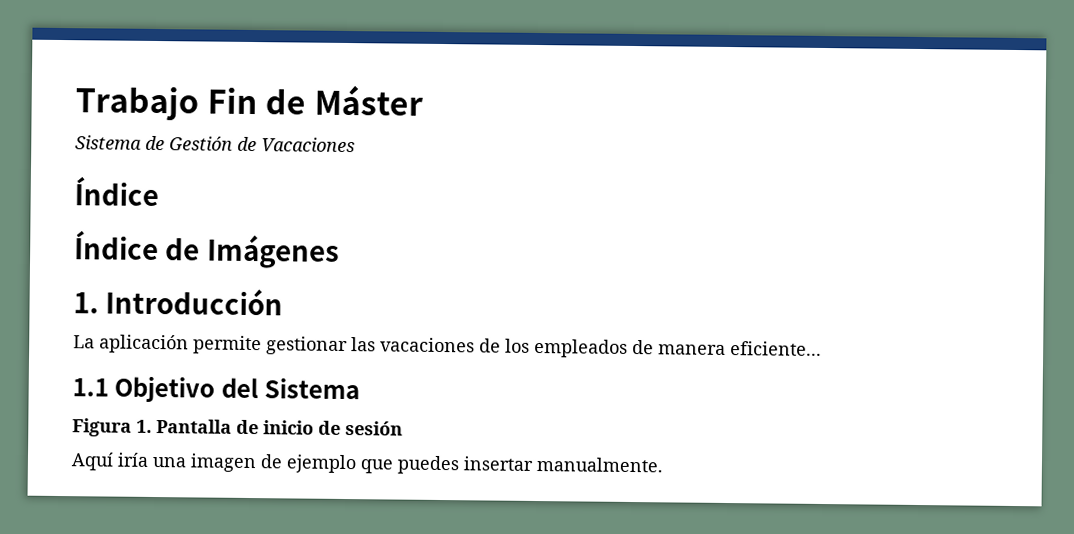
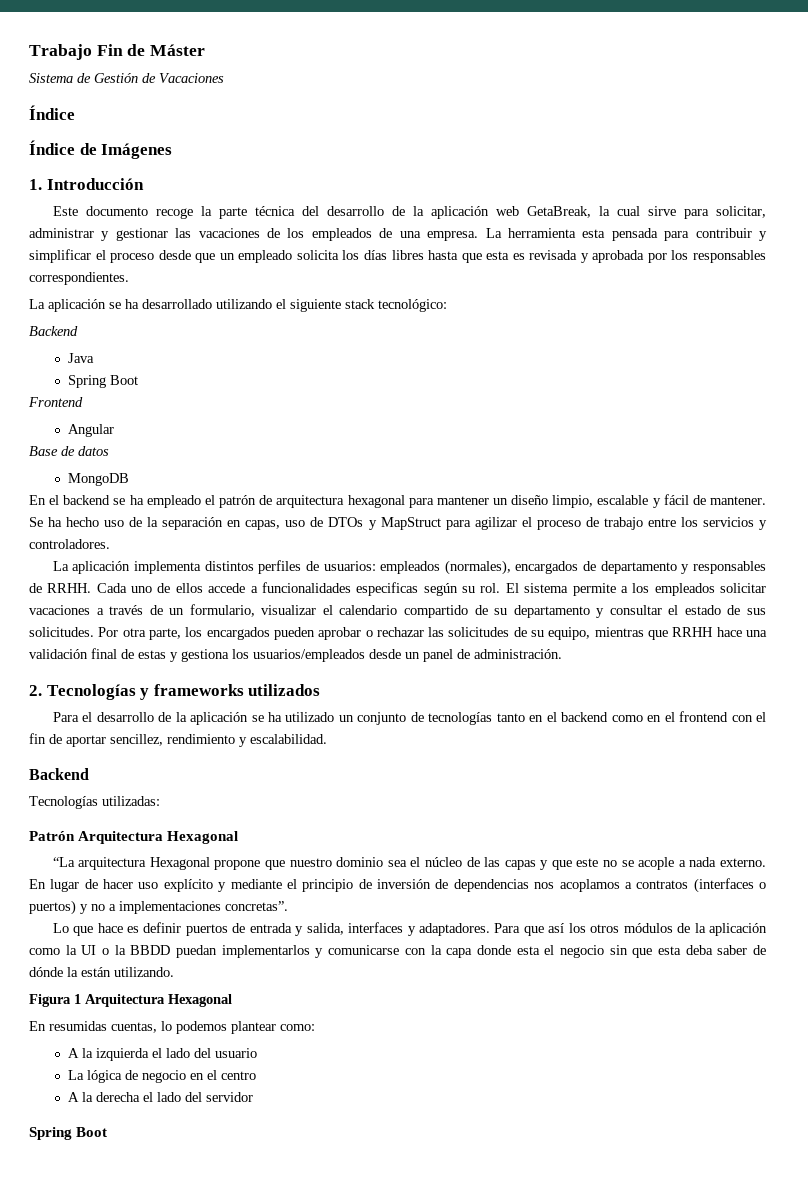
- La aplicación permite gestionar las vacaciones de los empleados de manera eficiente...
- 1.1 Objetivo del Sistema
- Figura 1. Pantalla de inicio de sesión
- Aquí iría una imagen de ejemplo que puedes insertar manualmente.
+ Este documento recoge la parte técnica del desarrollo de la aplicación web GetaBreak, la cual sirve para solicitar, administrar y gestionar las vacaciones de los empleados de una empresa. La herramienta esta pensada para contribuir y simplificar el proceso desde que un empleado solicita los días libres hasta que esta es revisada y aprobada por los responsables correspondientes.
+ La aplicación se ha desarrollado utilizando el siguiente stack tecnológico:
+ Backend
+ Java
+ Spring Boot
+ Frontend
+ Angular
+ Base de datos
+ MongoDB
+ En el backend se ha empleado el patrón de arquitectura hexagonal para mantener un diseño limpio, escalable y fácil de mantener. Se ha hecho uso de la separación en capas, uso de DTOs y MapStruct para agilizar el proceso de trabajo entre los servicios y controladores.
+ La aplicación implementa distintos perfiles de usuarios: empleados (normales), encargados de departamento y responsables de RRHH. Cada uno de ellos accede a funcionalidades especificas según su rol. El sistema permite a los empleados solicitar vacaciones a través de un formulario, visualizar el calendario compartido de su departamento y consultar el estado de sus solicitudes. Por otra parte, los encargados pueden aprobar o rechazar las solicitudes de su equipo, mientras que RRHH hace una validación final de estas y gestiona los usuarios/empleados desde un panel de administración.
+ 2. Tecnologías y frameworks utilizados
+ Para el desarrollo de la aplicación se ha utilizado un conjunto de tecnologías tanto en el backend como en el frontend con el fin de aportar sencillez, rendimiento y escalabilidad.
+ Backend
+ Tecnologías utilizadas:
+ Patrón Arquitectura Hexagonal
+ “La arquitectura Hexagonal propone que nuestro dominio sea el núcleo de las capas y que este no se acople a nada externo. En lugar de hacer uso explícito y mediante el principio de inversión de dependencias nos acoplamos a contratos (interfaces o puertos) y no a implementaciones concretas”.
+ Lo que hace es definir puertos de entrada y salida, interfaces y adaptadores. Para que así los otros módulos de la aplicación como la UI o la BBDD puedan implementarlos y comunicarse con la capa donde esta el negocio sin que esta deba saber de dónde la están utilizando.
+ Figura 1 Arquitectura Hexagonal
+ En resumidas cuentas, lo podemos plantear como:
+ A la izquierda el lado del usuario
+ La lógica de negocio en el centro
+ A la derecha el lado del servidor
+ Spring Boot

